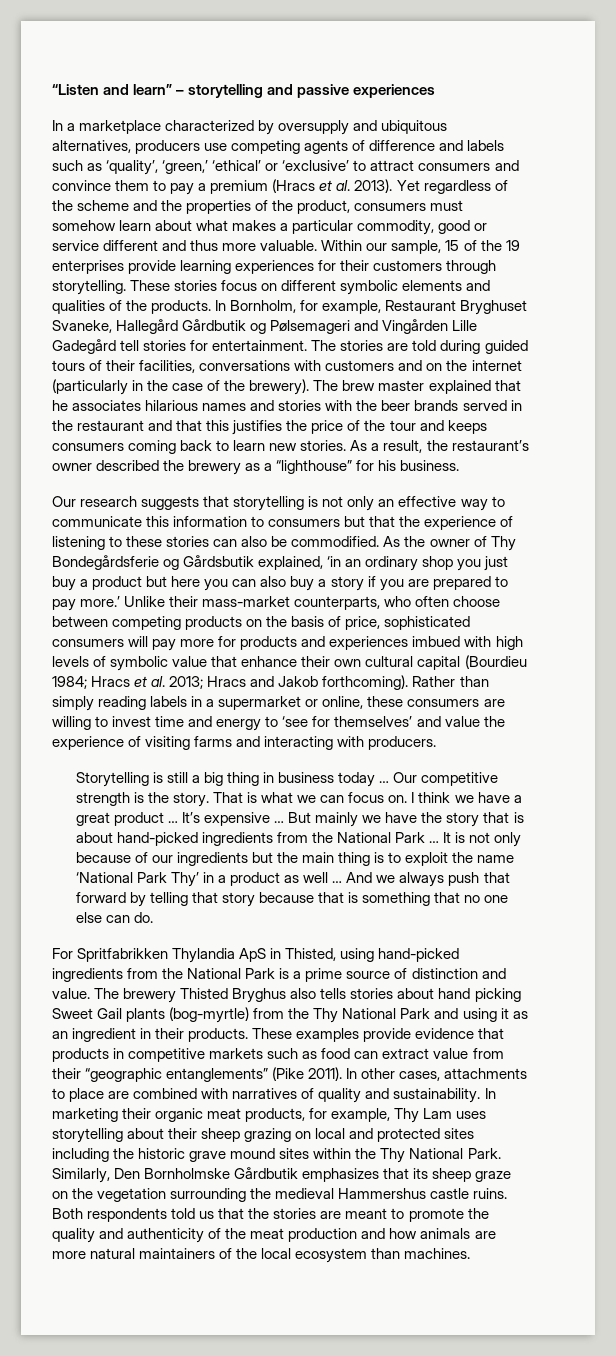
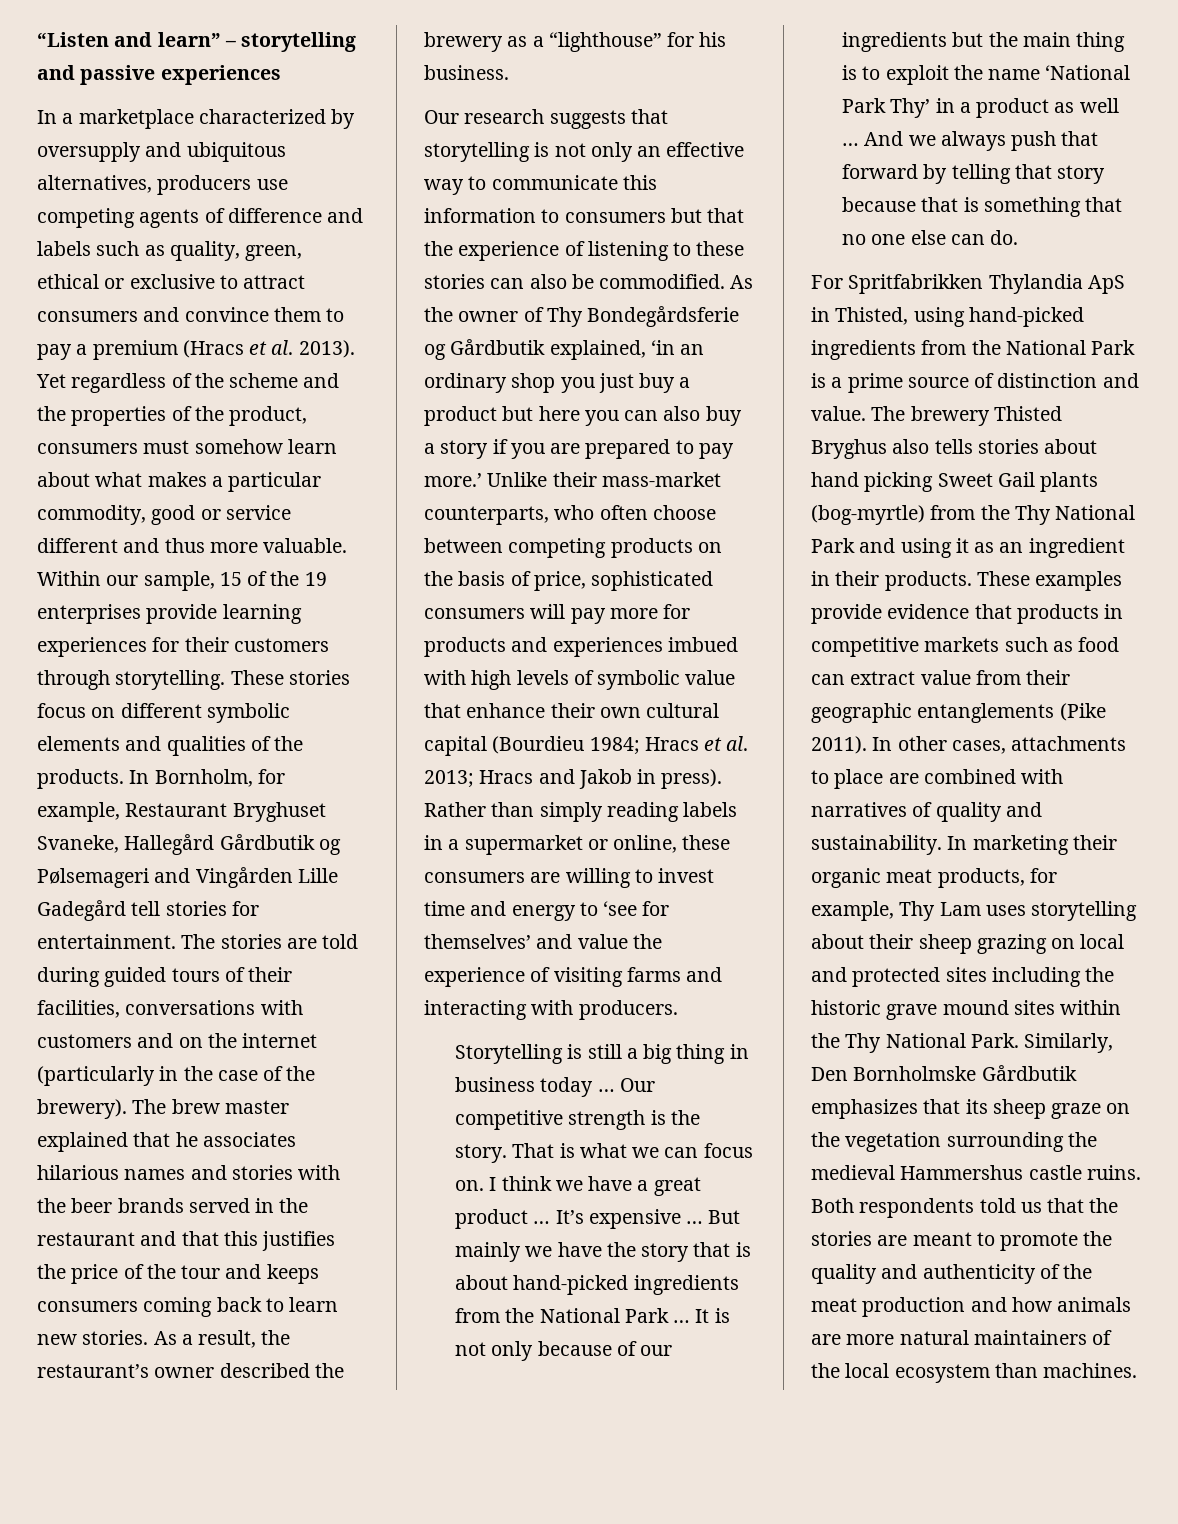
- In a marketplace characterized by oversupply and ubiquitous alternatives, producers use competing agents of difference and labels such as ‘quality’, ‘green,’ ‘ethical’ or ‘exclusive’ to attract consumers and convince them to pay a premium (Hracs et al. 2013).
+ In a marketplace characterized by oversupply and ubiquitous alternatives, producers use competing agents of difference and labels such as quality, green, ethical or exclusive to attract consumers and convince them to pay a premium (Hracs et al. 2013).
- As the owner of Thy Bondegårdsferie og Gårdsbutik explained, ‘in an ordinary shop you just buy a product but here you can also buy a story if you are prepared to pay more.’
+ As the owner of Thy Bondegårdsferie og Gårdbutik explained, ‘in an ordinary shop you just buy a product but here you can also buy a story if you are prepared to pay more.’
- Unlike their mass-market counterparts, who often choose between competing products on the basis of price, sophisticated consumers will pay more for products and experiences imbued with high levels of symbolic value that enhance their own cultural capital (Bourdieu 1984; Hracs et al. 2013; Hracs and Jakob forthcoming).
+ Unlike their mass-market counterparts, who often choose between competing products on the basis of price, sophisticated consumers will pay more for products and experiences imbued with high levels of symbolic value that enhance their own cultural capital (Bourdieu 1984; Hracs et al. 2013; Hracs and Jakob in press).
- These examples provide evidence that products in competitive markets such as food can extract value from their “geographic entanglements” (Pike 2011).
+ These examples provide evidence that products in competitive markets such as food can extract value from their geographic entanglements (Pike 2011).

